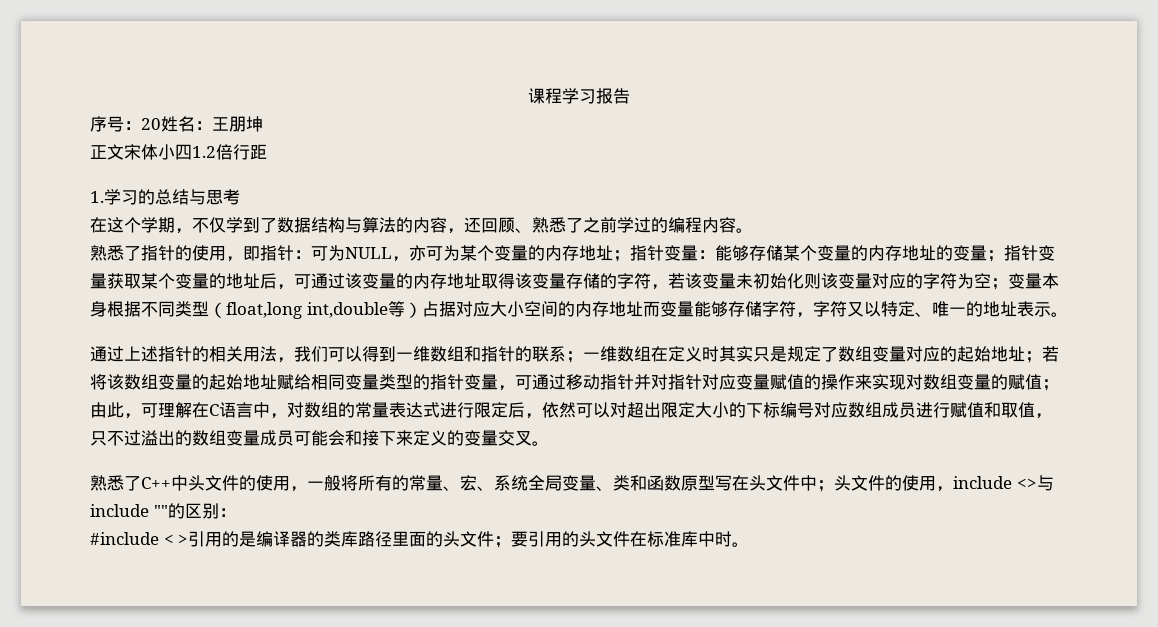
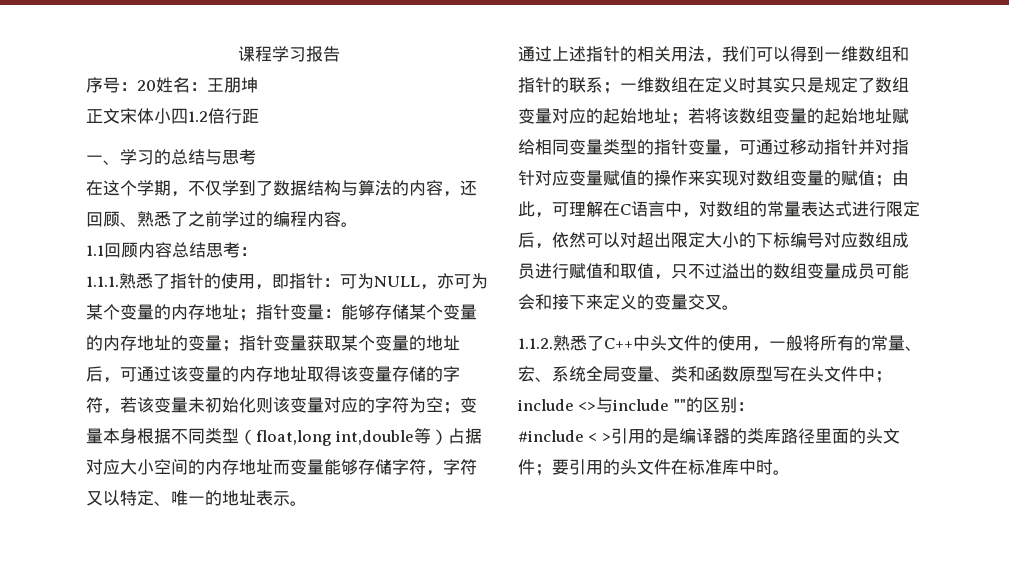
- 1.学习的总结与思考
+ 一、学习的总结与思考
- 熟悉了指针的使用，即指针：
+ 1.1回顾内容总结思考：
+ 1.1.1.熟悉了指针的使用，即指针：
- 熟悉了C++中头文件的使用，一般将所有的常量、宏、系统全局变量、类和函数原型写在头文件中；头文件的使用，include <>与include ""的区别：
+ 1.1.2.熟悉了C++中头文件的使用，一般将所有的常量、宏、系统全局变量、类和函数原型写在头文件中；include <>与include ""的区别：

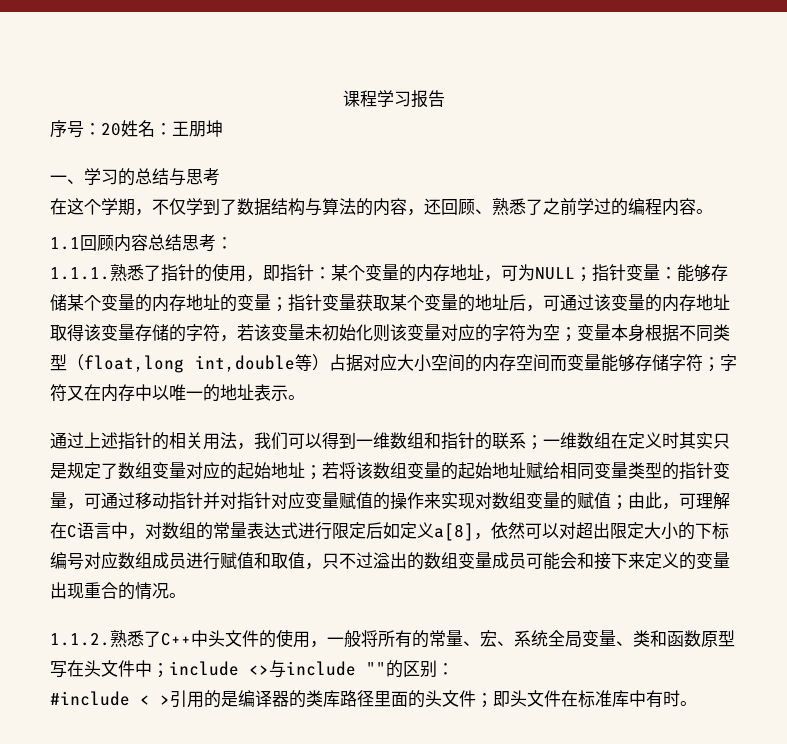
- 正文宋体小四1.2倍行距
- 可为NULL，亦可为某个变量的内存地址；
+ 某个变量的内存地址，可为NULL；
- 变量本身根据不同类型（float,long int,double等）占据对应大小空间的内存地址而变量能够存储字符，字符又以特定、唯一的地址表示。
+ 变量本身根据不同类型（float,long int,double等）占据对应大小空间的内存空间而变量能够存储字符；字符又在内存中以唯一的地址表示。
- 由此，可理解在C语言中，对数组的常量表达式进行限定后，依然可以对超出限定大小的下标编号对应数组成员进行赋值和取值，只不过溢出的数组变量成员可能会和接下来定义的变量交叉。
+ 由此，可理解在C语言中，对数组的常量表达式进行限定后如定义a[8]，依然可以对超出限定大小的下标编号对应数组成员进行赋值和取值，只不过溢出的数组变量成员可能会和接下来定义的变量出现重合的情况。
- #include < >引用的是编译器的类库路径里面的头文件；要引用的头文件在标准库中时。
+ #include < >引用的是编译器的类库路径里面的头文件；即头文件在标准库中有时。

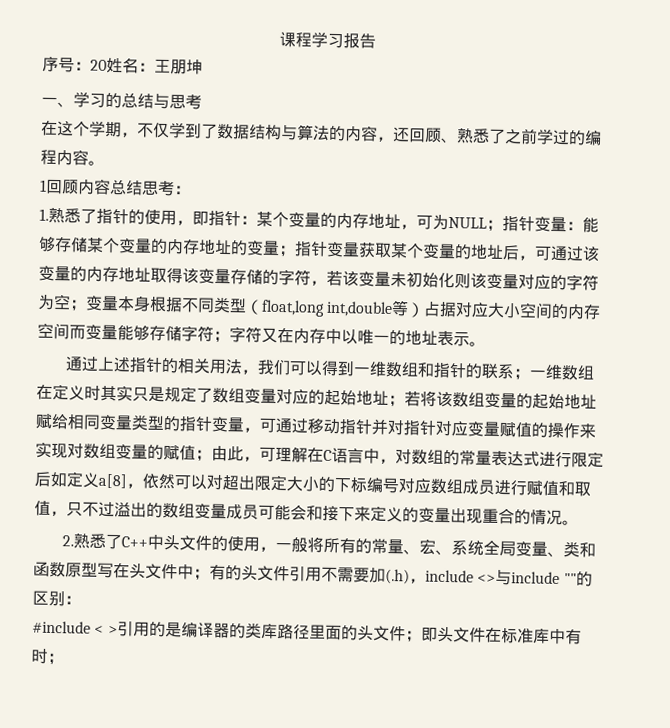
- 1.1回顾内容总结思考：
+ 1回顾内容总结思考：
- 1.1.1.熟悉了指针的使用，即指针：
+ 1.熟悉了指针的使用，即指针：
- 1.1.2.熟悉了C++中头文件的使用，一般将所有的常量、宏、系统全局变量、类和函数原型写在头文件中；include <>与include ""的区别：
+ 2.熟悉了C++中头文件的使用，一般将所有的常量、宏、系统全局变量、类和函数原型写在头文件中；有的头文件引用不需要加(.h)，include <>与include ""的区别：
- #include < >引用的是编译器的类库路径里面的头文件；即头文件在标准库中有时。
+ #include < >引用的是编译器的类库路径里面的头文件；即头文件在标准库中有时；

